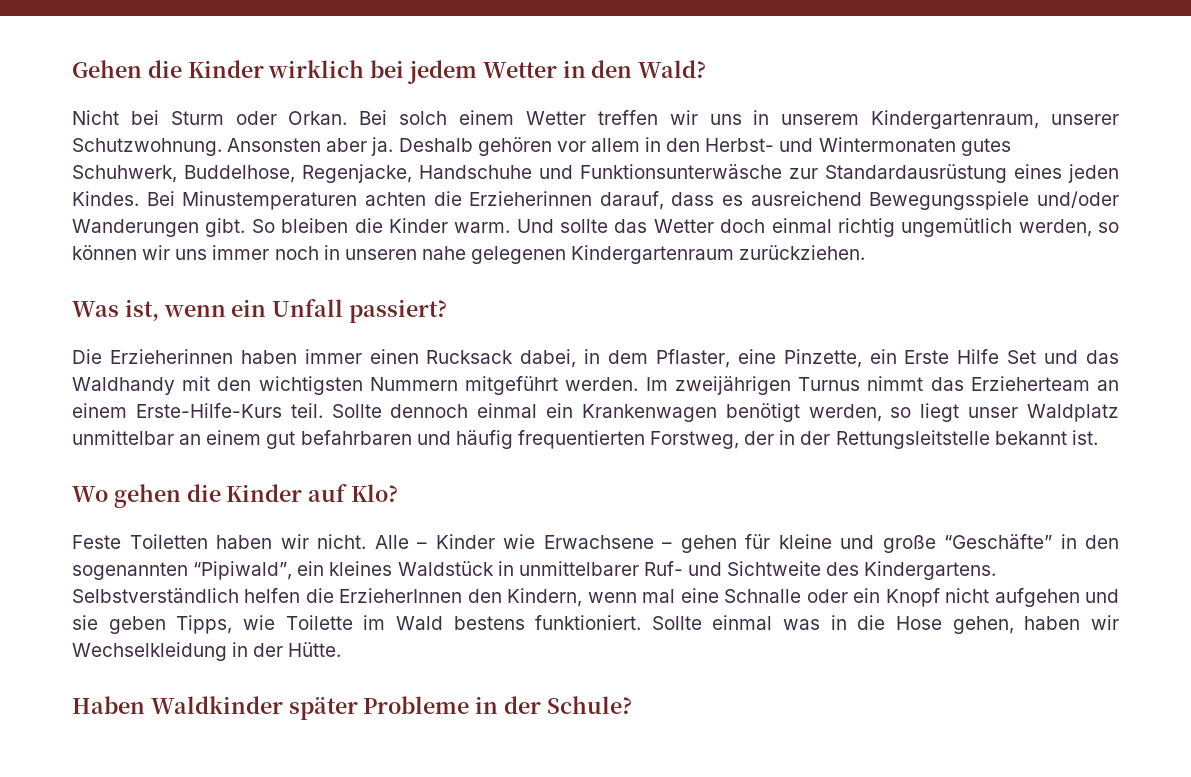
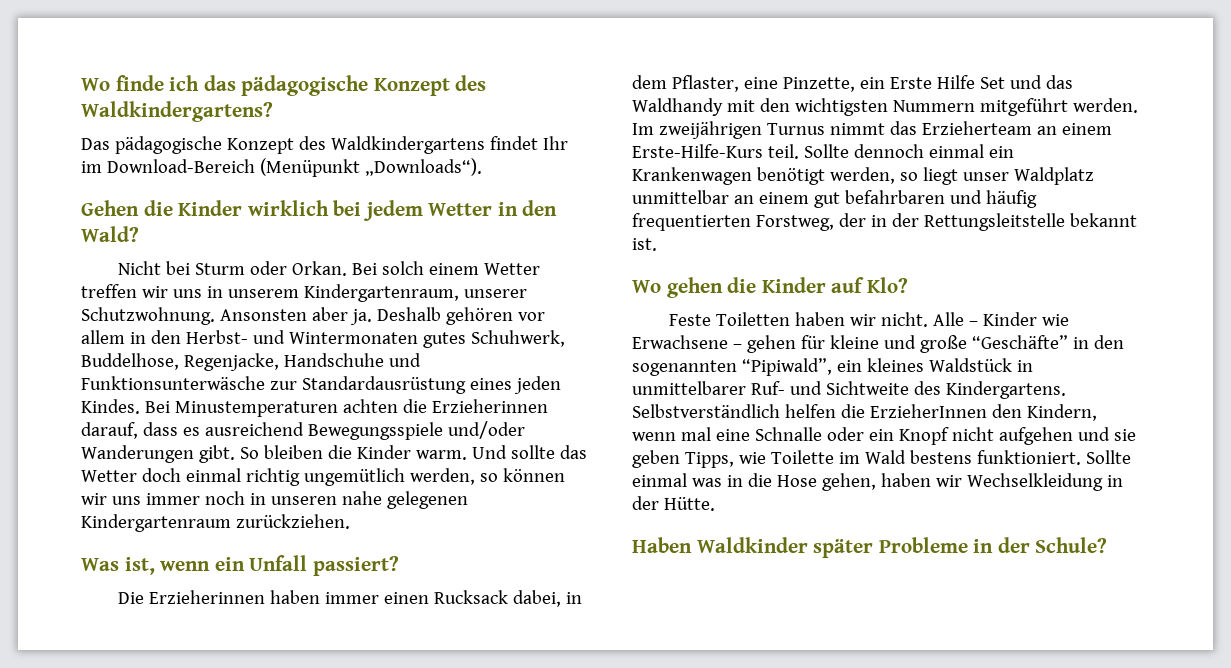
+ Wo finde ich das pädagogische Konzept des Waldkindergartens?
+ Das pädagogische Konzept des Waldkindergartens findet Ihr im Download-Bereich (Menüpunkt „Downloads“).

